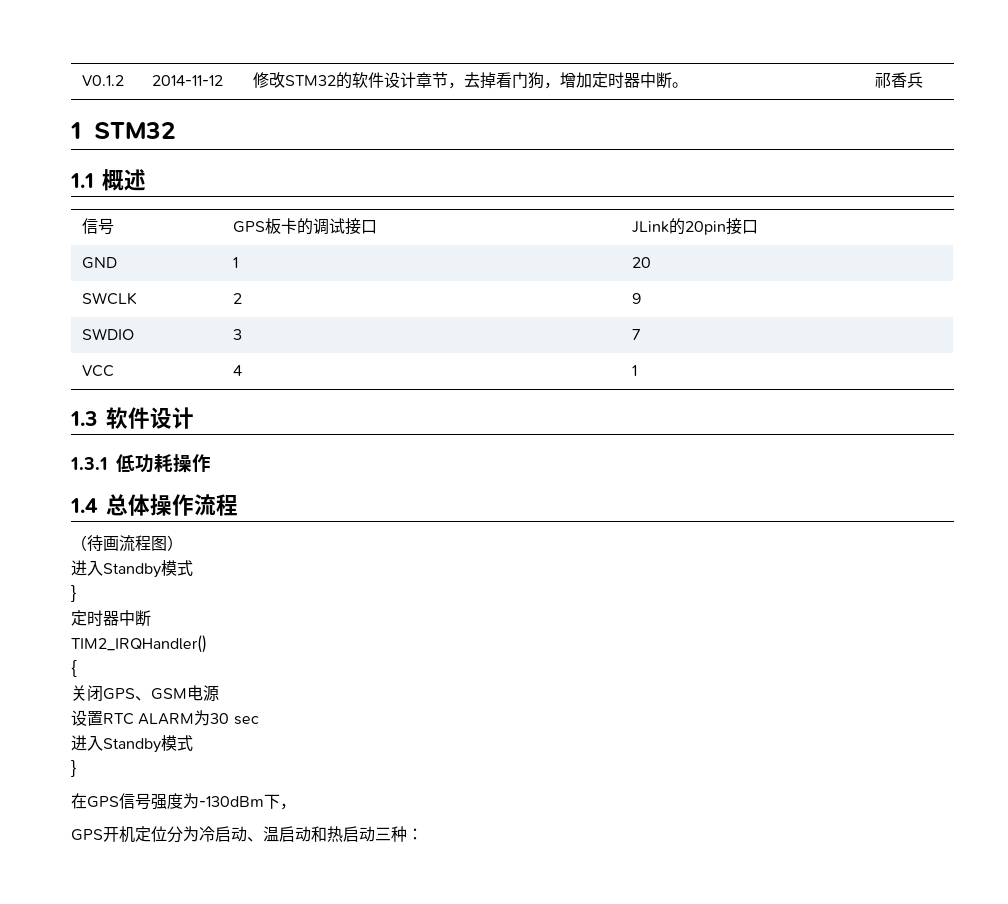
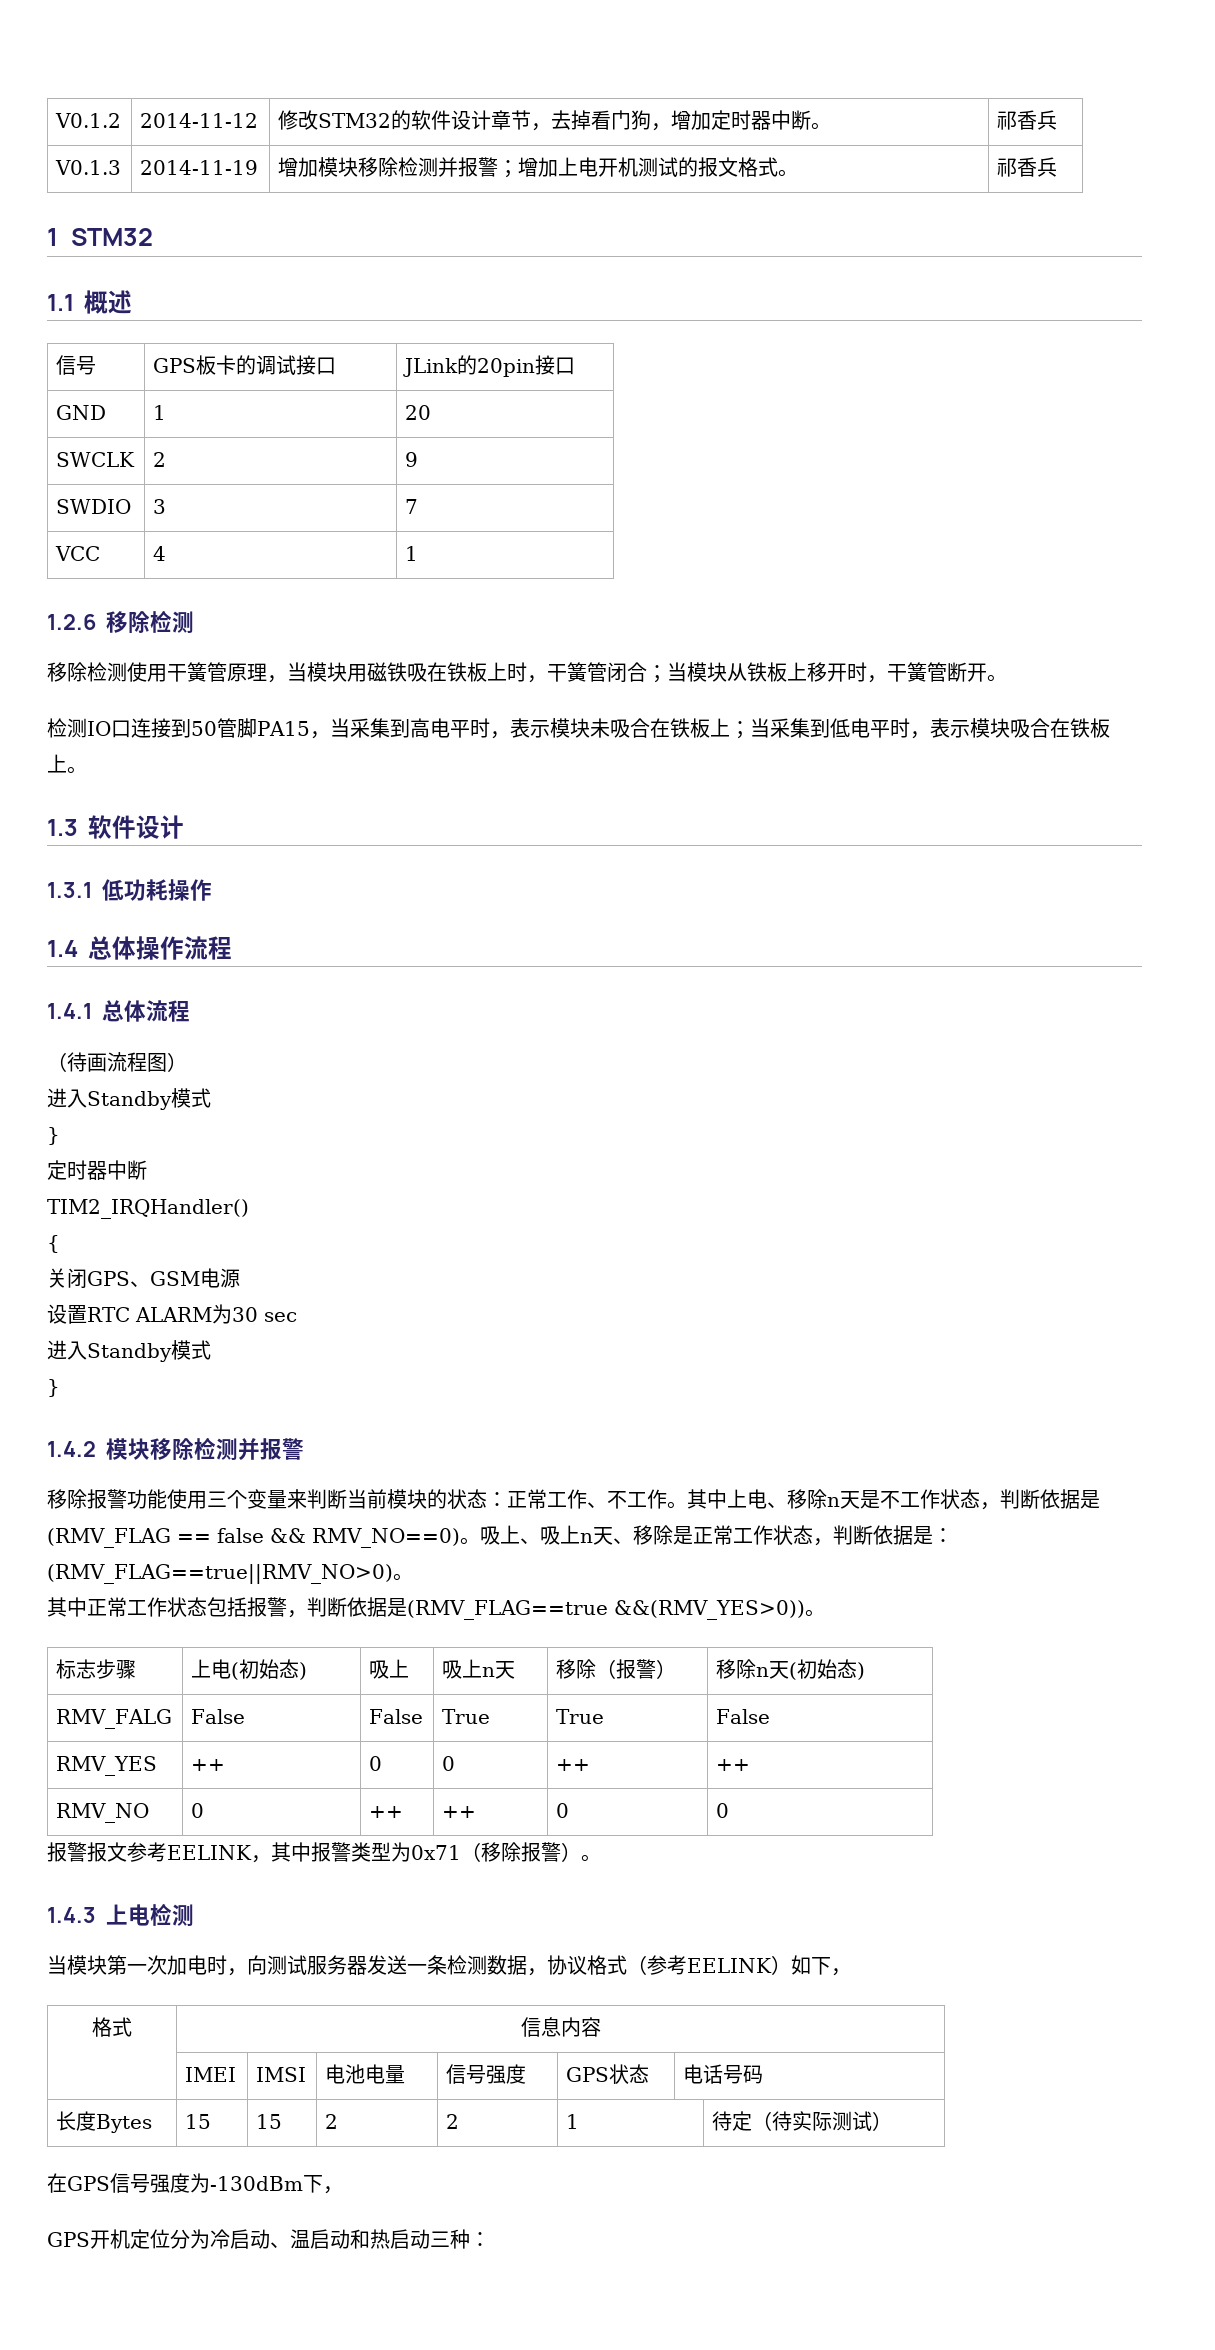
+ V0.1.3 | 2014-11-19 | 增加模块移除检测并报警；增加上电开机测试的报文格式。 | 祁香兵
+ 1.2.6移除检测
+ 移除检测使用干簧管原理，当模块用磁铁吸在铁板上时，干簧管闭合；当模块从铁板上移开时，干簧管断开。
+ 检测IO口连接到50管脚PA15，当采集到高电平时，表示模块未吸合在铁板上；当采集到低电平时，表示模块吸合在铁板上。
+ 1.4.1总体流程
+ 1.4.2模块移除检测并报警
+ 移除报警功能使用三个变量来判断当前模块的状态：正常工作、不工作。其中上电、移除n天是不工作状态，判断依据是(RMV_FLAG == false && RMV_NO==0)。吸上、吸上n天、移除是正常工作状态，判断依据是：(RMV_FLAG==true||RMV_NO>0)。
+ 其中正常工作状态包括报警，判断依据是(RMV_FLAG==true &&(RMV_YES>0))。
+ 标志步骤 | 上电(初始态) | 吸上 | 吸上n天 | 移除（报警） | 移除n天(初始态)
+ RMV_FALG | False | False | True | True | False
+ RMV_YES | ++ | 0 | 0 | ++ | ++
+ RMV_NO | 0 | ++ | ++ | 0 | 0
+ 报警报文参考EELINK，其中报警类型为0x71（移除报警）。
+ 1.4.3上电检测
+ 当模块第一次加电时，向测试服务器发送一条检测数据，协议格式（参考EELINK）如下，
+ 格式 | 信息内容
+ | IMEI | IMSI | 电池电量 | 信号强度 | GPS状态 | 电话号码
+ 长度Bytes | 15 | 15 | 2 | 2 | 1 | 待定（待实际测试）

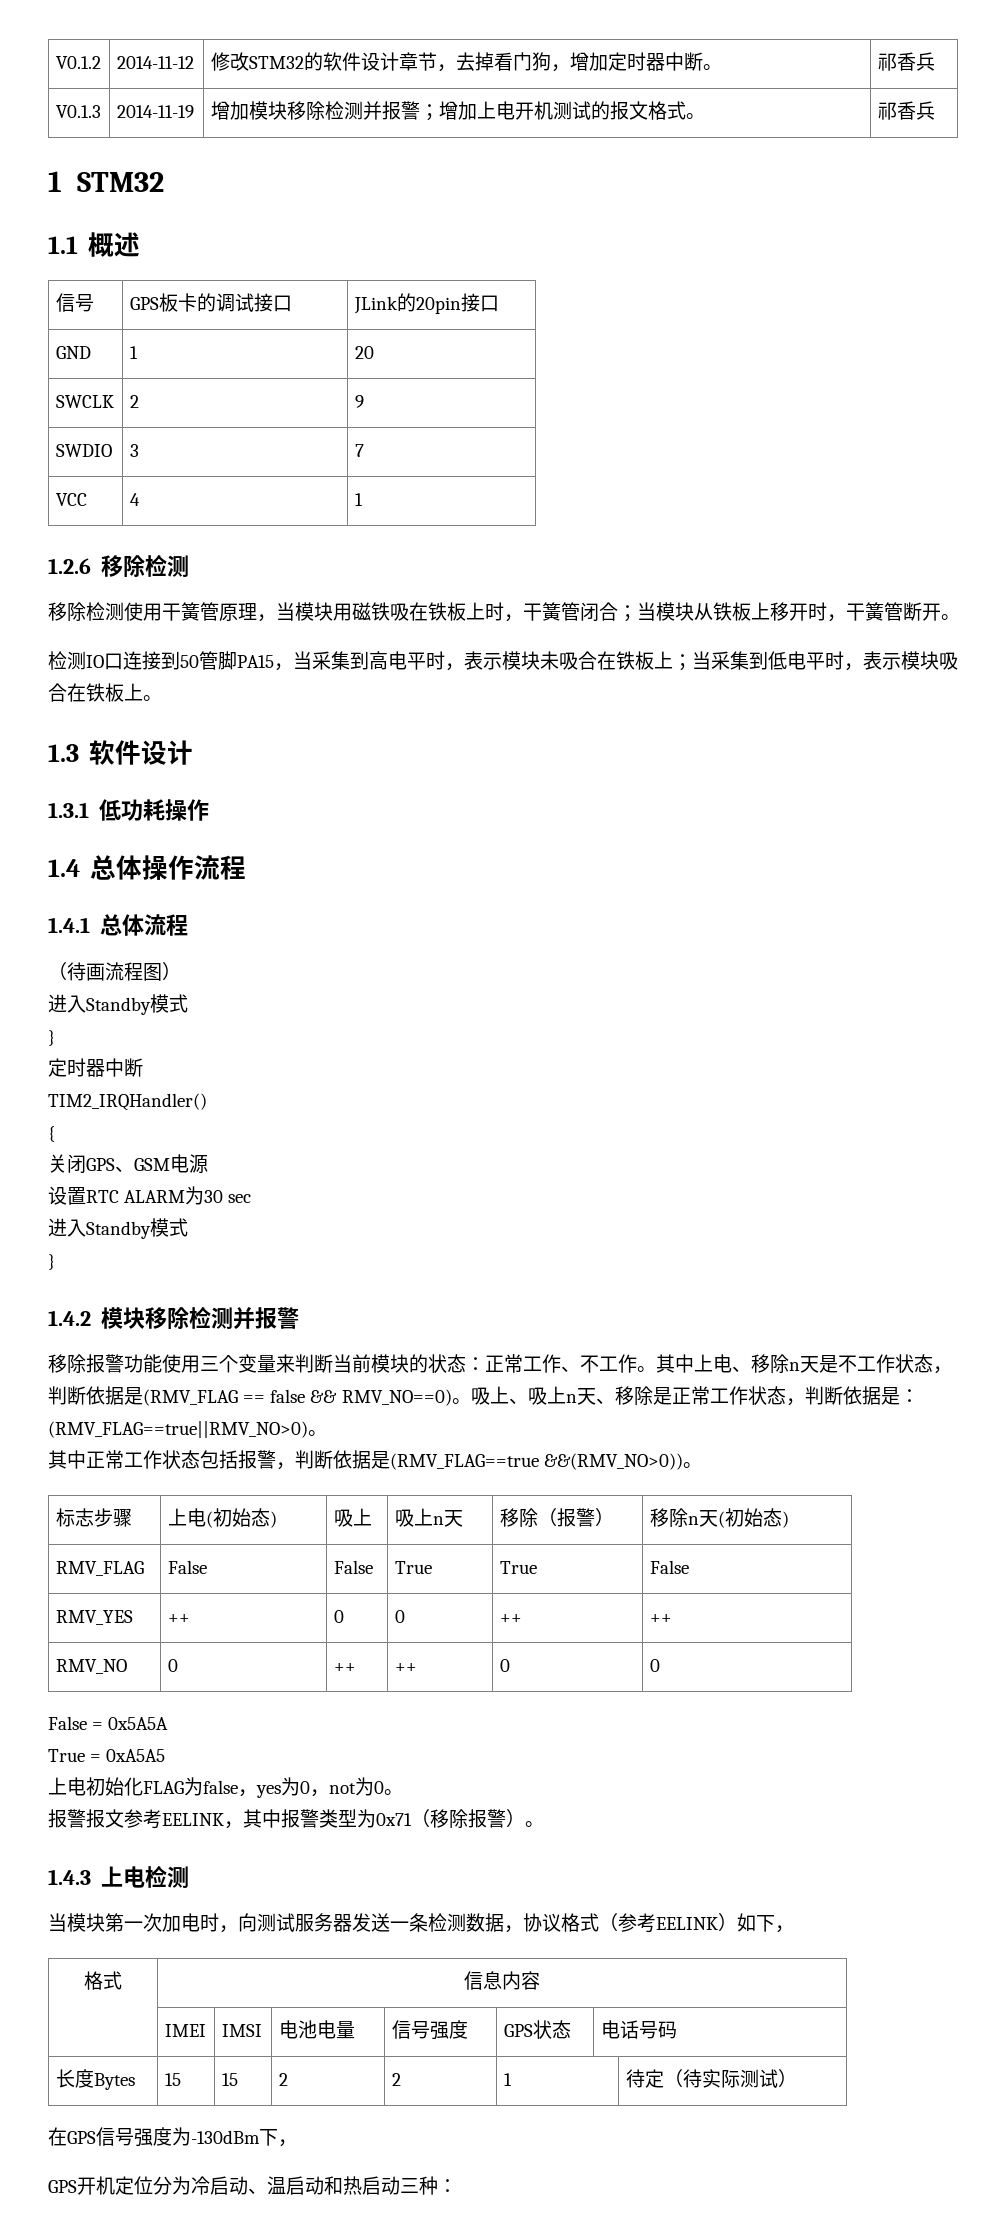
- 其中正常工作状态包括报警，判断依据是(RMV_FLAG==true &&(RMV_YES>0))。
+ 其中正常工作状态包括报警，判断依据是(RMV_FLAG==true &&(RMV_NO>0))。
- RMV_FALG | False | False | True | True | False
+ RMV_FLAG | False | False | True | True | False
+ False = 0x5A5A
+ True = 0xA5A5
+ 上电初始化FLAG为false，yes为0，not为0。

